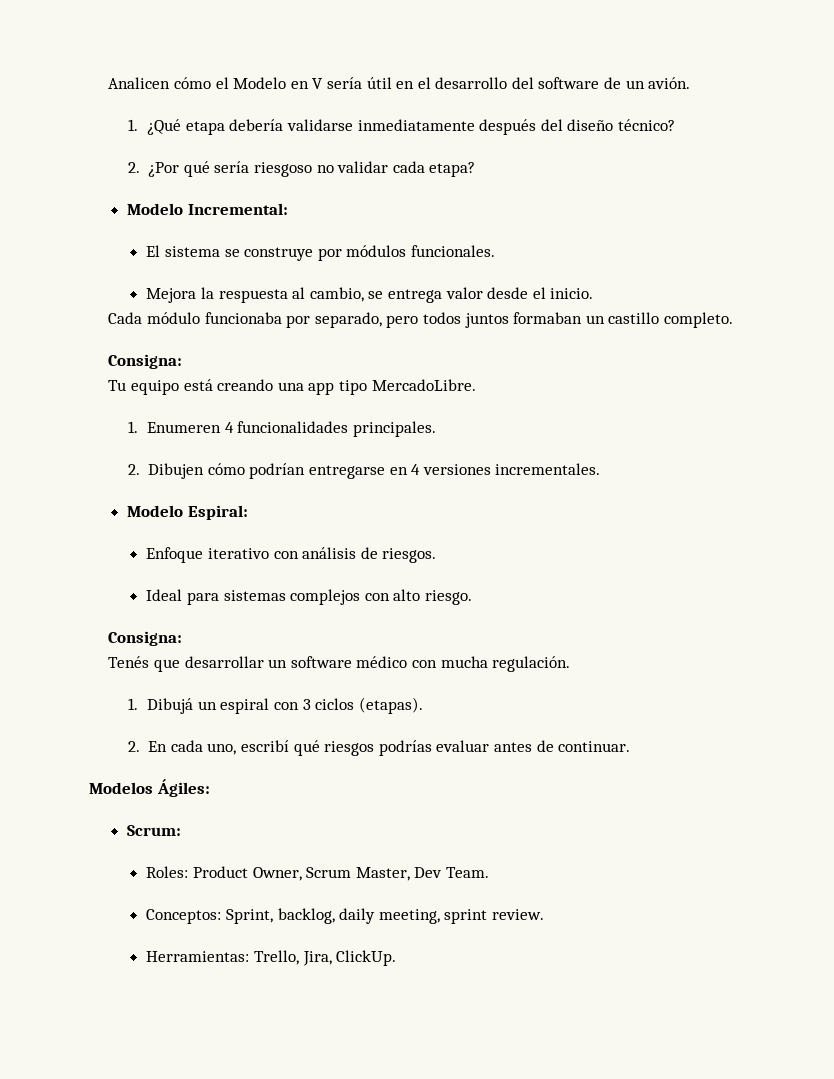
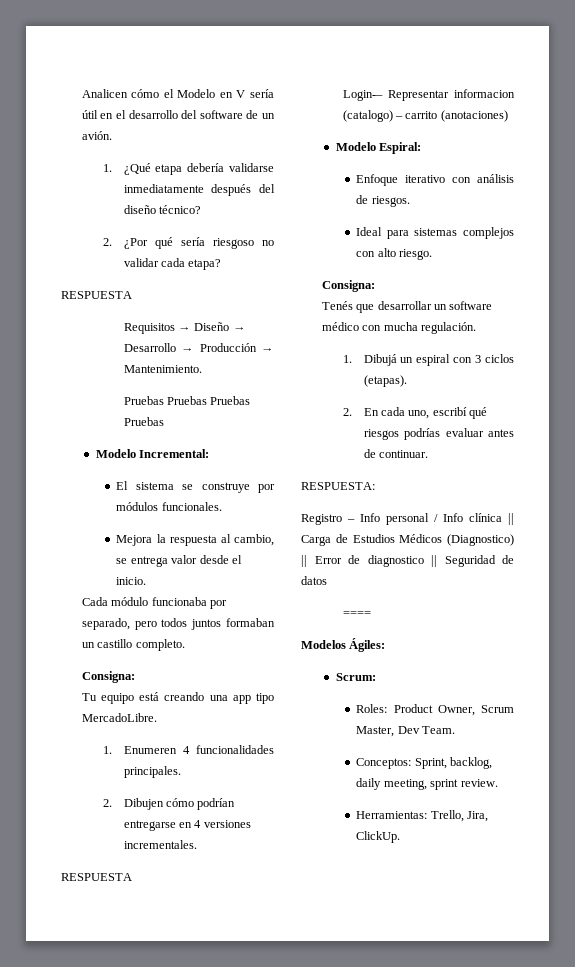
  2. ¿Por qué sería riesgoso no validar cada etapa?
+ RESPUESTA
+ Requisitos → Diseño → Desarrollo → Producción → Mantenimiento.
+ Pruebas Pruebas Pruebas Pruebas
  2. Dibujen cómo podrían entregarse en 4 versiones incrementales.
+ RESPUESTA
+ Login-– Representar informacion (catalogo) – carrito (anotaciones)
+ RESPUESTA:
+ Registro – Info personal / Info clínica || Carga de Estudios Médicos (Diagnostico) || Error de diagnostico || Seguridad de datos
+ ====

